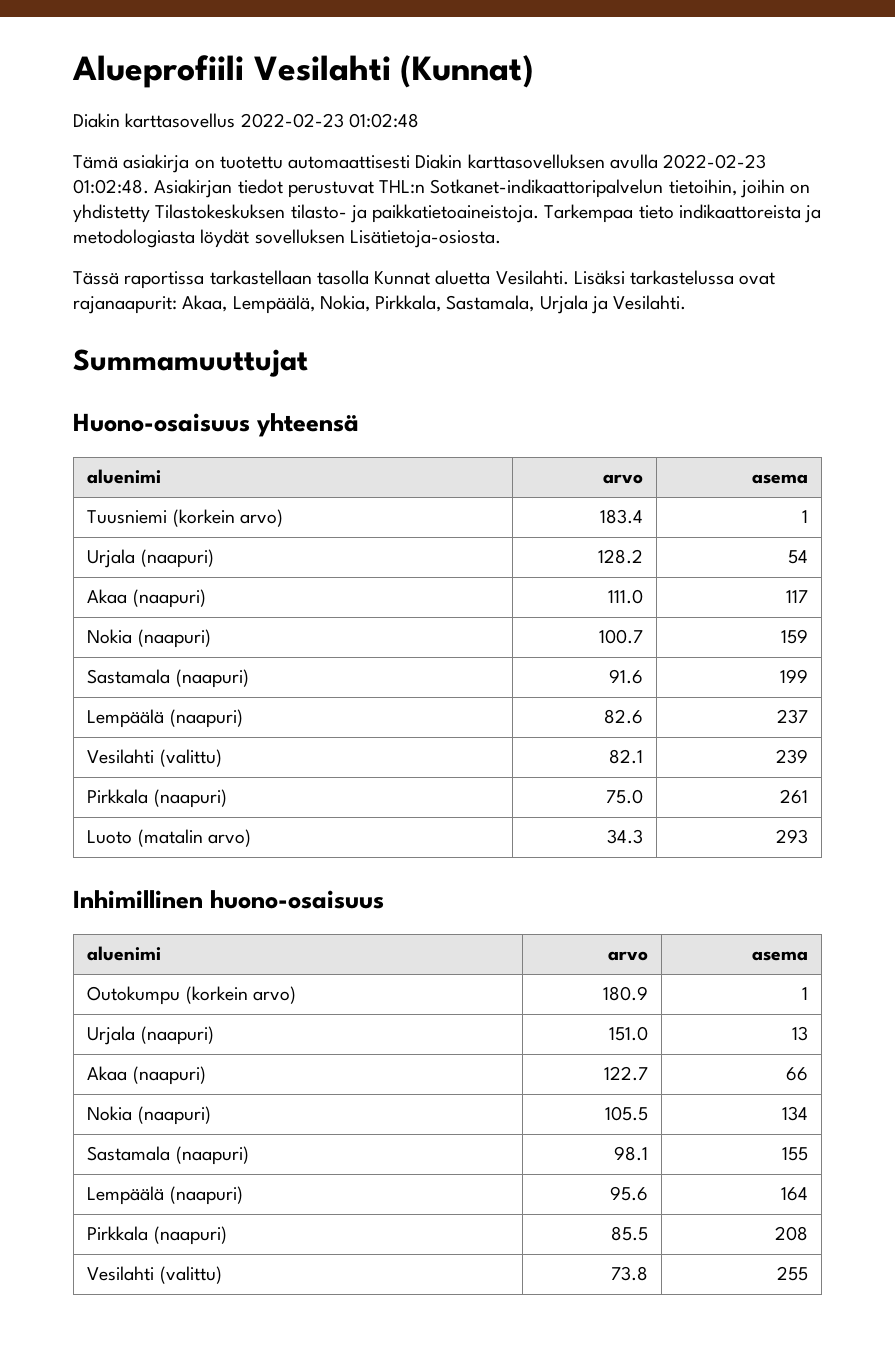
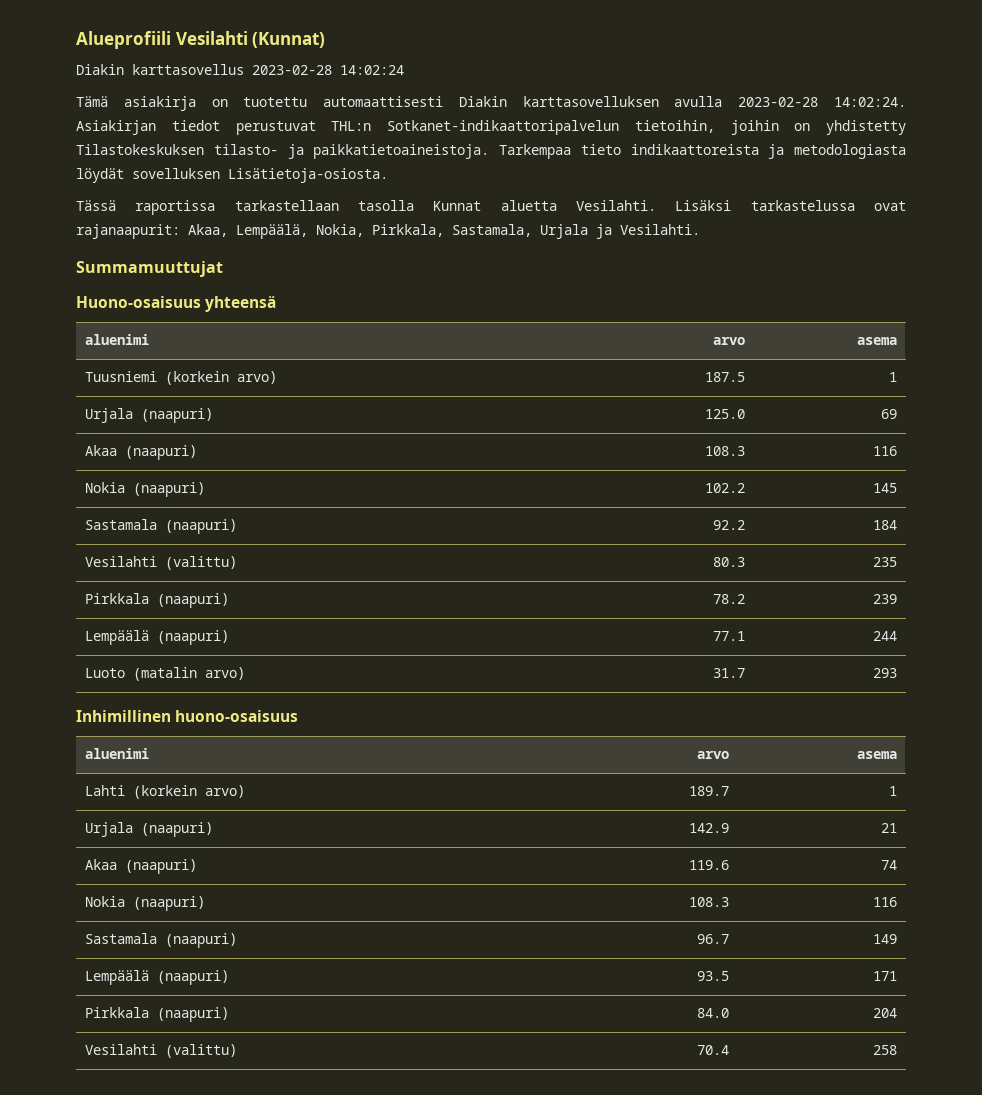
- Diakin karttasovellus 2022-02-23 01:02:48
+ Diakin karttasovellus 2023-02-28 14:02:24
- Tämä asiakirja on tuotettu automaattisesti Diakin karttasovelluksen avulla 2022-02-23 01:02:48.
+ Tämä asiakirja on tuotettu automaattisesti Diakin karttasovelluksen avulla 2023-02-28 14:02:24.
- Tuusniemi (korkein arvo) | 183.4 | 1
- Urjala (naapuri) | 128.2 | 54
- Akaa (naapuri) | 111.0 | 117
- Nokia (naapuri) | 100.7 | 159
- Sastamala (naapuri) | 91.6 | 199
- Lempäälä (naapuri) | 82.6 | 237
- Vesilahti (valittu) | 82.1 | 239
- Pirkkala (naapuri) | 75.0 | 261
+ Tuusniemi (korkein arvo) | 187.5 | 1
+ Urjala (naapuri) | 125.0 | 69
+ Akaa (naapuri) | 108.3 | 116
+ Nokia (naapuri) | 102.2 | 145
+ Sastamala (naapuri) | 92.2 | 184
+ Vesilahti (valittu) | 80.3 | 235
+ Pirkkala (naapuri) | 78.2 | 239
+ Lempäälä (naapuri) | 77.1 | 244
- Luoto (matalin arvo) | 34.3 | 293
+ Luoto (matalin arvo) | 31.7 | 293
- Outokumpu (korkein arvo) | 180.9 | 1
- Urjala (naapuri) | 151.0 | 13
- Akaa (naapuri) | 122.7 | 66
- Nokia (naapuri) | 105.5 | 134
- Sastamala (naapuri) | 98.1 | 155
- Lempäälä (naapuri) | 95.6 | 164
- Pirkkala (naapuri) | 85.5 | 208
- Vesilahti (valittu) | 73.8 | 255
+ Lahti (korkein arvo) | 189.7 | 1
+ Urjala (naapuri) | 142.9 | 21
+ Akaa (naapuri) | 119.6 | 74
+ Nokia (naapuri) | 108.3 | 116
+ Sastamala (naapuri) | 96.7 | 149
+ Lempäälä (naapuri) | 93.5 | 171
+ Pirkkala (naapuri) | 84.0 | 204
+ Vesilahti (valittu) | 70.4 | 258

